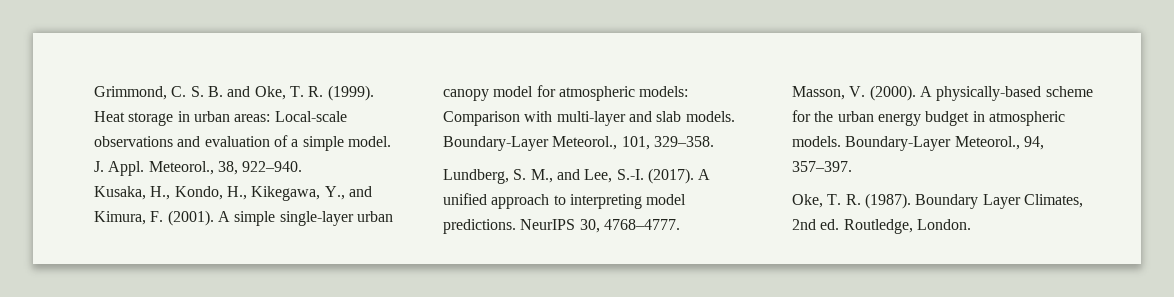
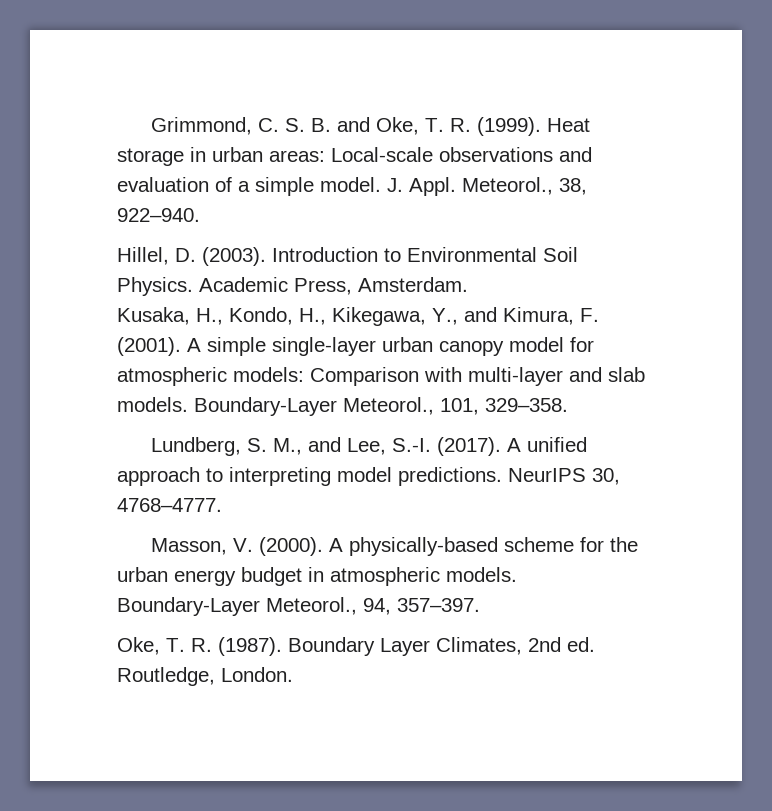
+ Hillel, D. (2003). Introduction to Environmental Soil Physics. Academic Press, Amsterdam.

